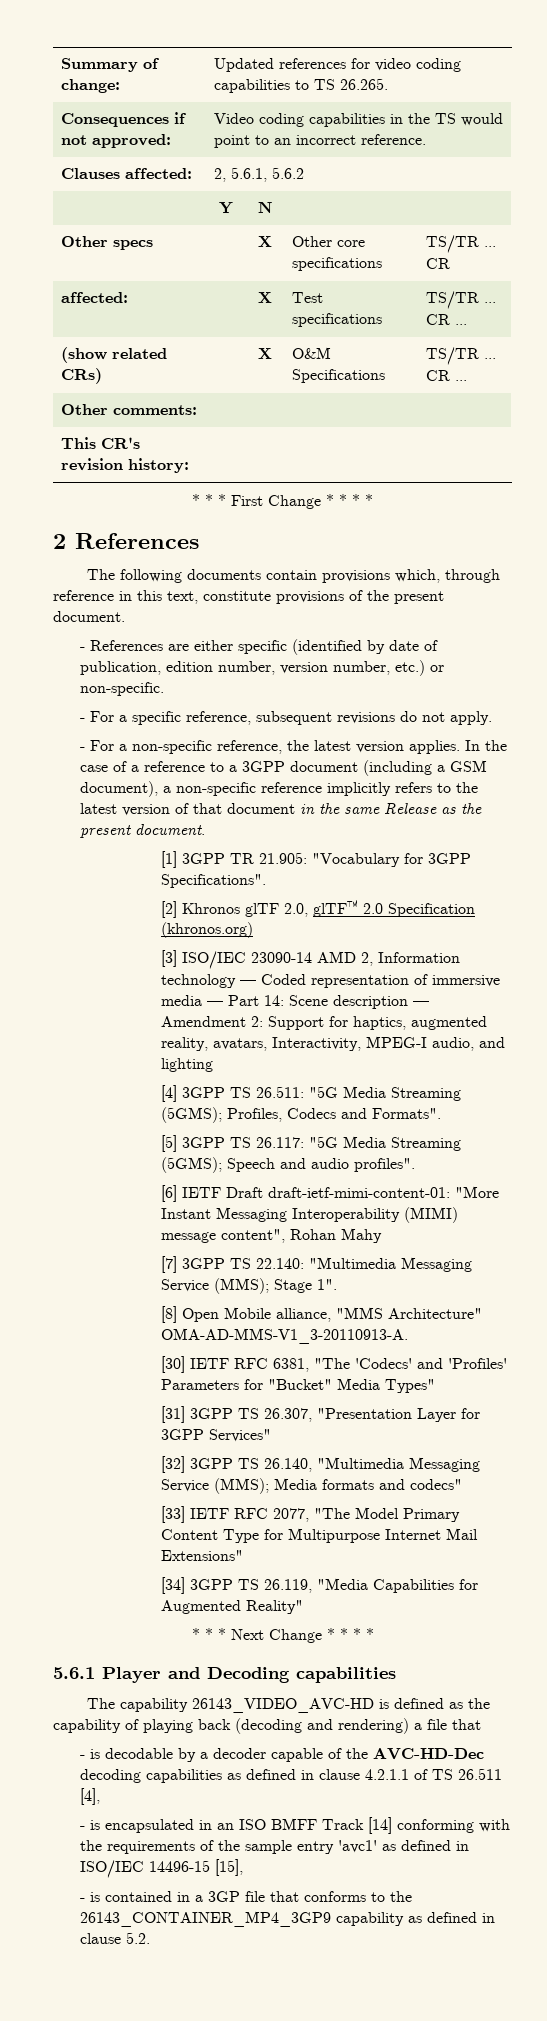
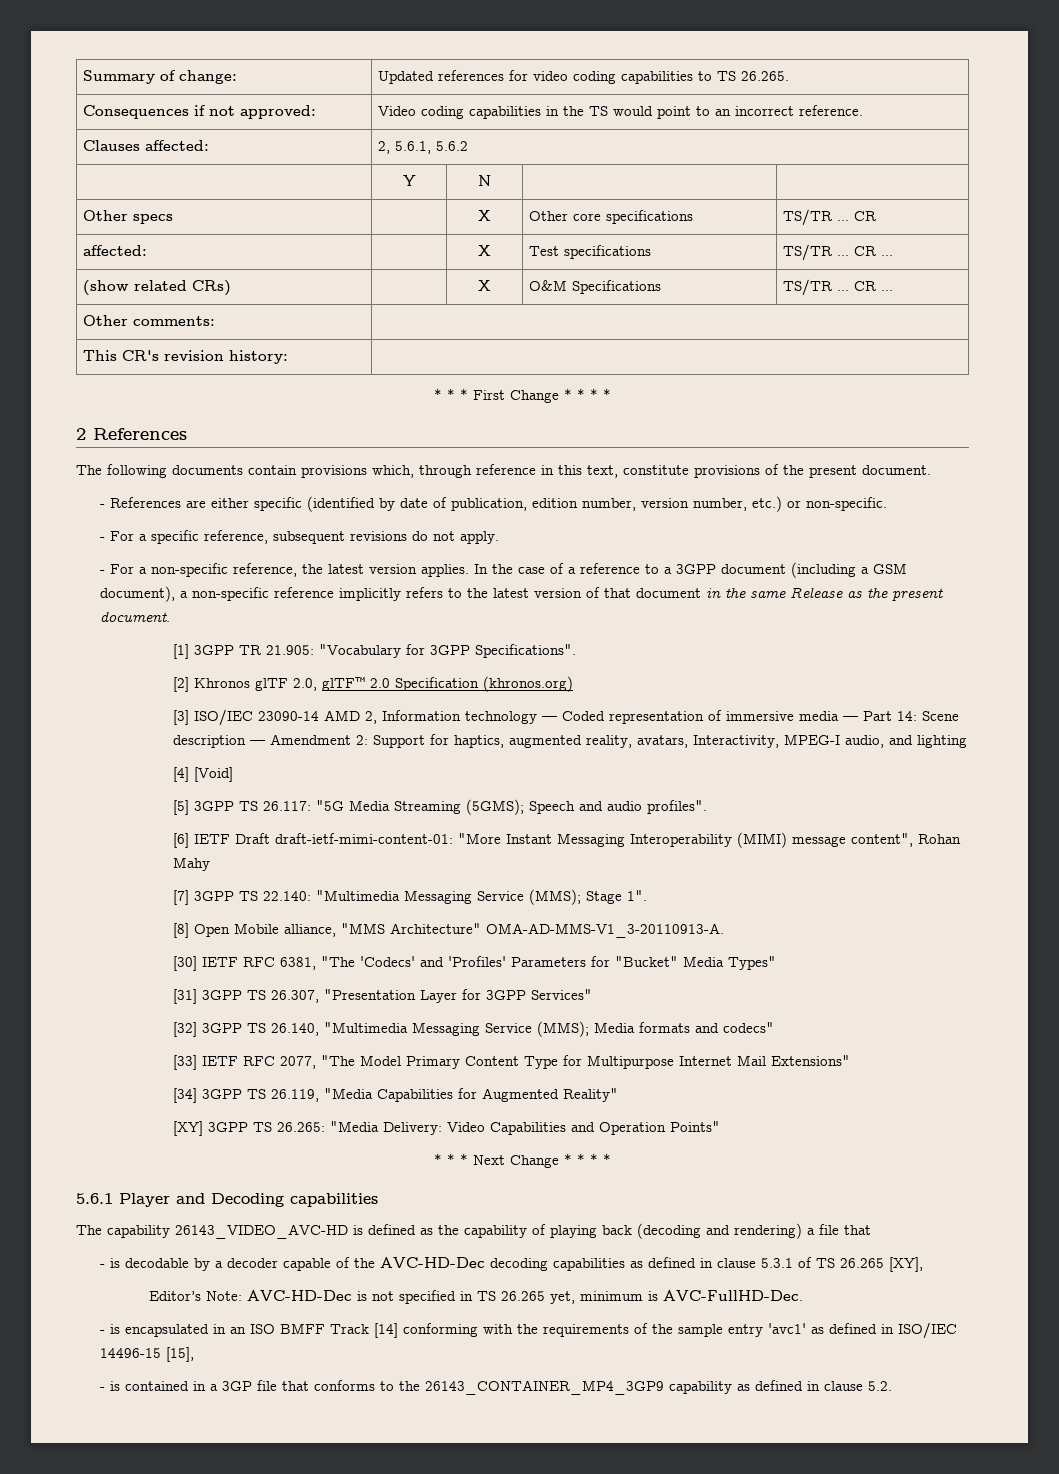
- [4] 3GPP TS 26.511: "5G Media Streaming (5GMS); Profiles, Codecs and Formats".
+ [4] [Void]
+ [XY] 3GPP TS 26.265: "Media Delivery: Video Capabilities and Operation Points"
- - is decodable by a decoder capable of the AVC-HD-Dec decoding capabilities as defined in clause 4.2.1.1 of TS 26.511 [4],
+ - is decodable by a decoder capable of the AVC-HD-Dec decoding capabilities as defined in clause 5.3.1 of TS 26.265 [XY],
+ Editor’s Note: AVC-HD-Dec is not specified in TS 26.265 yet, minimum is AVC-FullHD-Dec.

